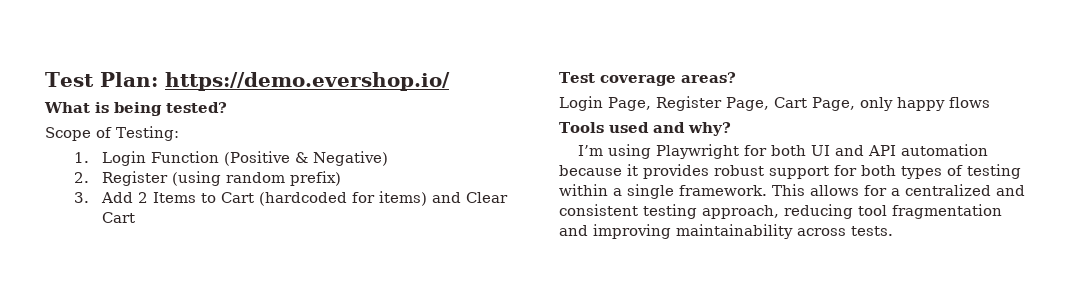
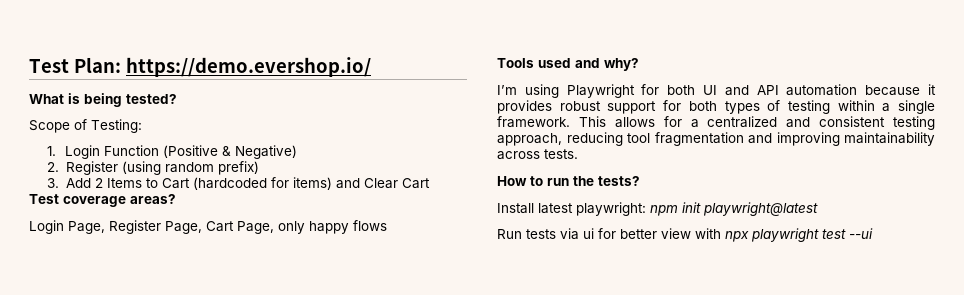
+ How to run the tests?
+ Install latest playwright: npm init playwright@latest
+ Run tests via ui for better view with npx playwright test --ui

